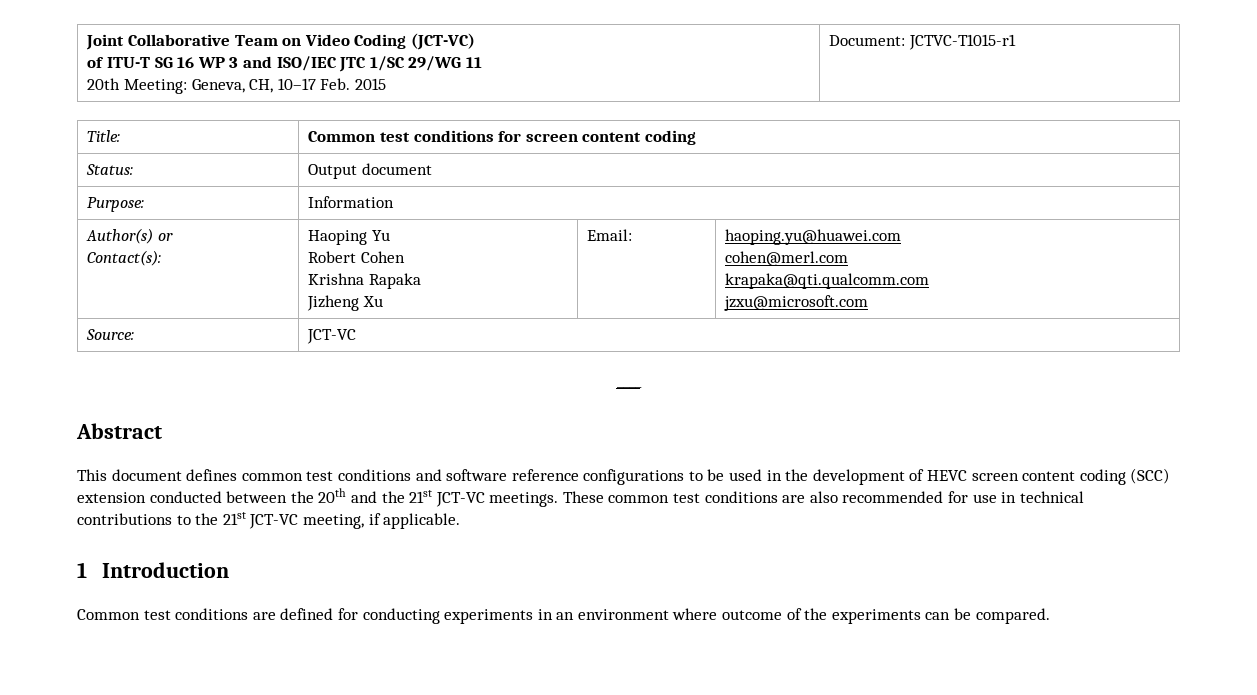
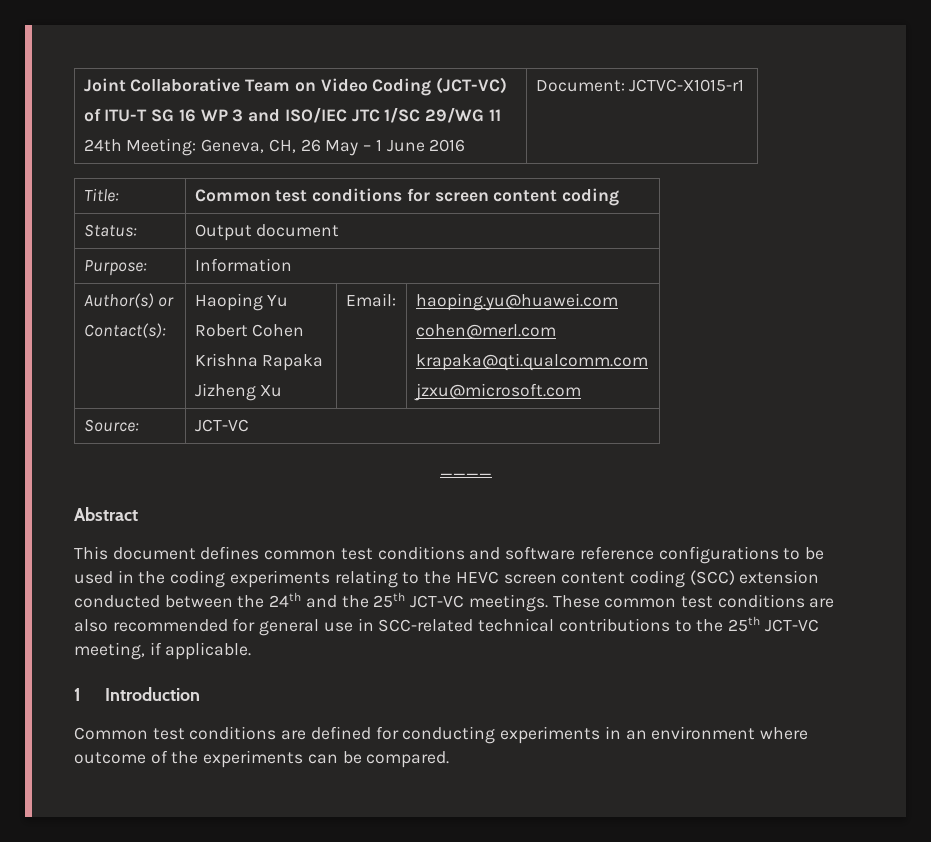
  Joint Collaborative Team on Video Coding (JCT-VC)
  of ITU-T SG 16 WP 3 and ISO/IEC JTC 1/SC 29/WG 11
- 20th Meeting: Geneva, CH, 10–17 Feb. 2015 | Document: JCTVC-T1015-r1
+ 24th Meeting: Geneva, CH, 26 May – 1 June 2016 | Document: JCTVC-X1015-r1
- This document defines common test conditions and software reference configurations to be used in the development of HEVC screen content coding (SCC) extension conducted between the 20th and the 21st JCT-VC meetings.
+ This document defines common test conditions and software reference configurations to be used in the coding experiments relating to the HEVC screen content coding (SCC) extension conducted between the 24th and the 25th JCT-VC meetings.
- These common test conditions are also recommended for use in technical contributions to the 21st JCT-VC meeting, if applicable.
+ These common test conditions are also recommended for general use in SCC-related technical contributions to the 25th JCT-VC meeting, if applicable.

